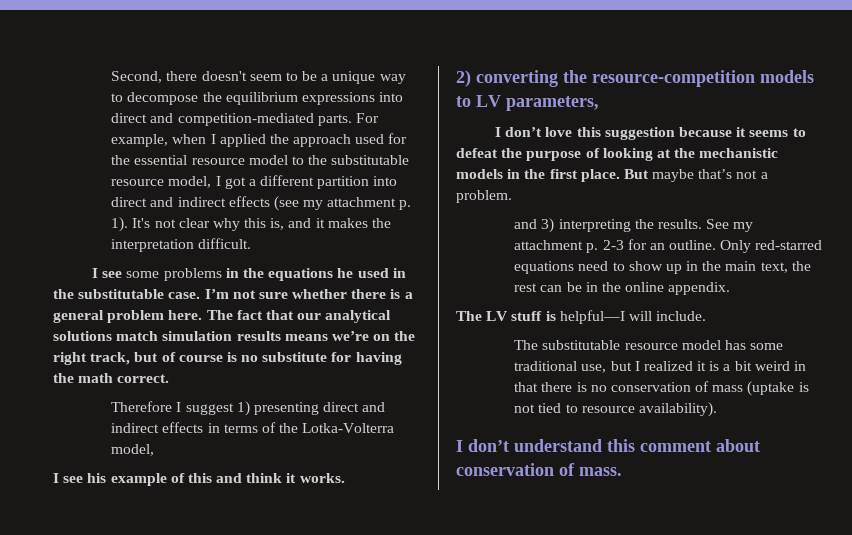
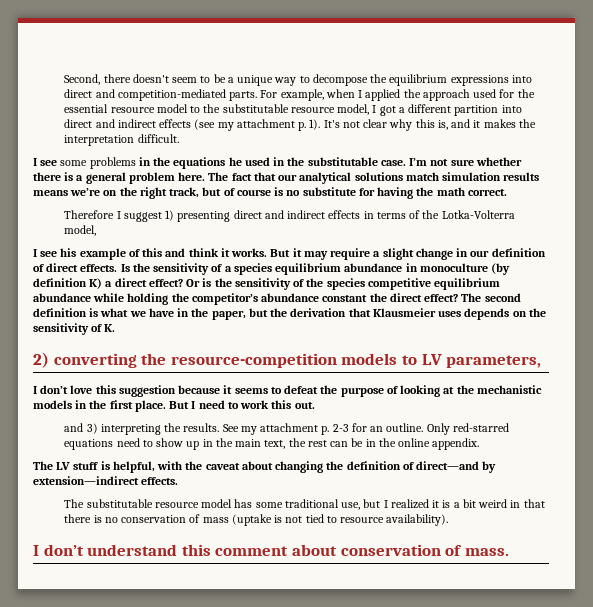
+ But it may require a slight change in our definition of direct effects. Is the sensitivity of a species equilibrium abundance in monoculture (by definition K) a direct effect? Or is the sensitivity of the species competitive equilibrium abundance while holding the competitor’s abundance constant the direct effect? The second definition is what we have in the paper, but the derivation that Klausmeier uses depends on the sensitivity of K.
- But maybe that’s not a problem.
+ But I need to work this out.
- The LV stuff is helpful—I will include.
+ The LV stuff is helpful, with the caveat about changing the definition of direct—and by extension—indirect effects.

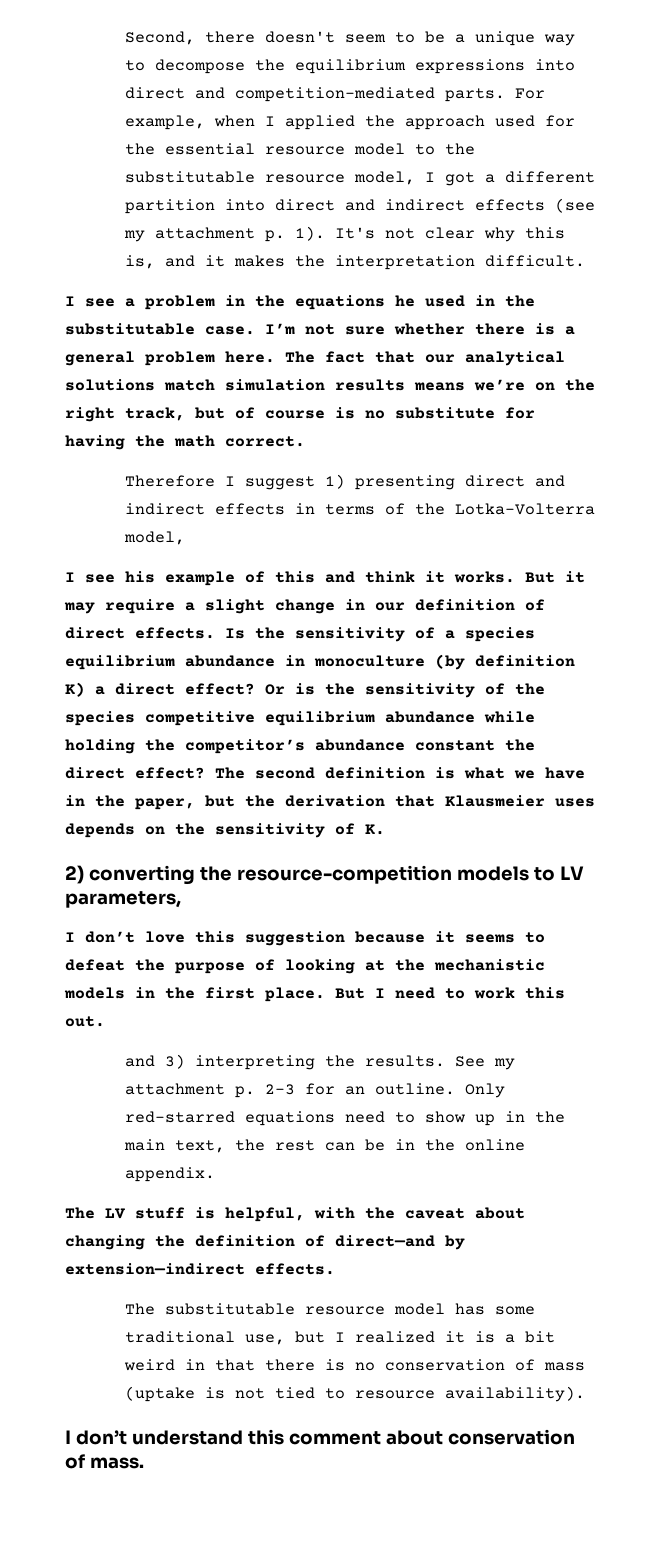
- I see some problems in the equations he used in the substitutable case.
+ I see a problem in the equations he used in the substitutable case.

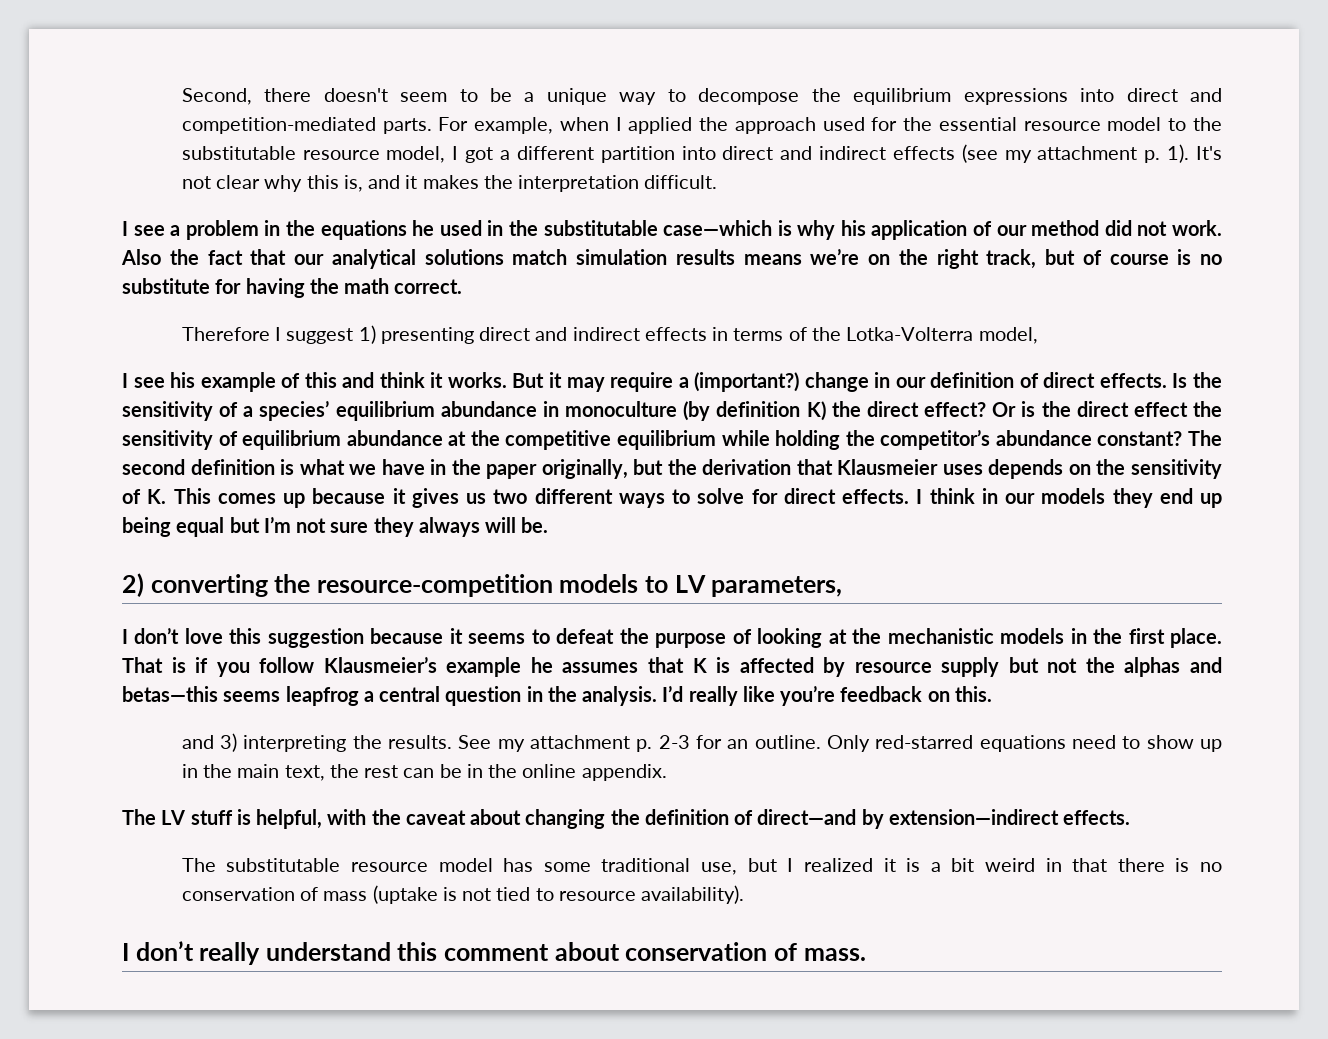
- I see a problem in the equations he used in the substitutable case. I’m not sure whether there is a general problem here. The fact that our analytical solutions match simulation results means we’re on the right track, but of course is no substitute for having the math correct.
+ I see a problem in the equations he used in the substitutable case—which is why his application of our method did not work. Also the fact that our analytical solutions match simulation results means we’re on the right track, but of course is no substitute for having the math correct.
- But it may require a slight change in our definition of direct effects.
+ But it may require a (important?) change in our definition of direct effects.
- Is the sensitivity of a species equilibrium abundance in monoculture (by definition K) a direct effect?
+ Is the sensitivity of a species’ equilibrium abundance in monoculture (by definition K) the direct effect?
- Or is the sensitivity of the species competitive equilibrium abundance while holding the competitor’s abundance constant the direct effect?
+ Or is the direct effect the sensitivity of equilibrium abundance at the competitive equilibrium while holding the competitor’s abundance constant?
- The second definition is what we have in the paper, but the derivation that Klausmeier uses depends on the sensitivity of K.
+ The second definition is what we have in the paper originally, but the derivation that Klausmeier uses depends on the sensitivity of K. This comes up because it gives us two different ways to solve for direct effects. I think in our models they end up being equal but I’m not sure they always will be.
- But I need to work this out.
+ That is if you follow Klausmeier’s example he assumes that K is affected by resource supply but not the alphas and betas—this seems leapfrog a central question in the analysis. I’d really like you’re feedback on this.
- I don’t understand this comment about conservation of mass.
+ I don’t really understand this comment about conservation of mass.

